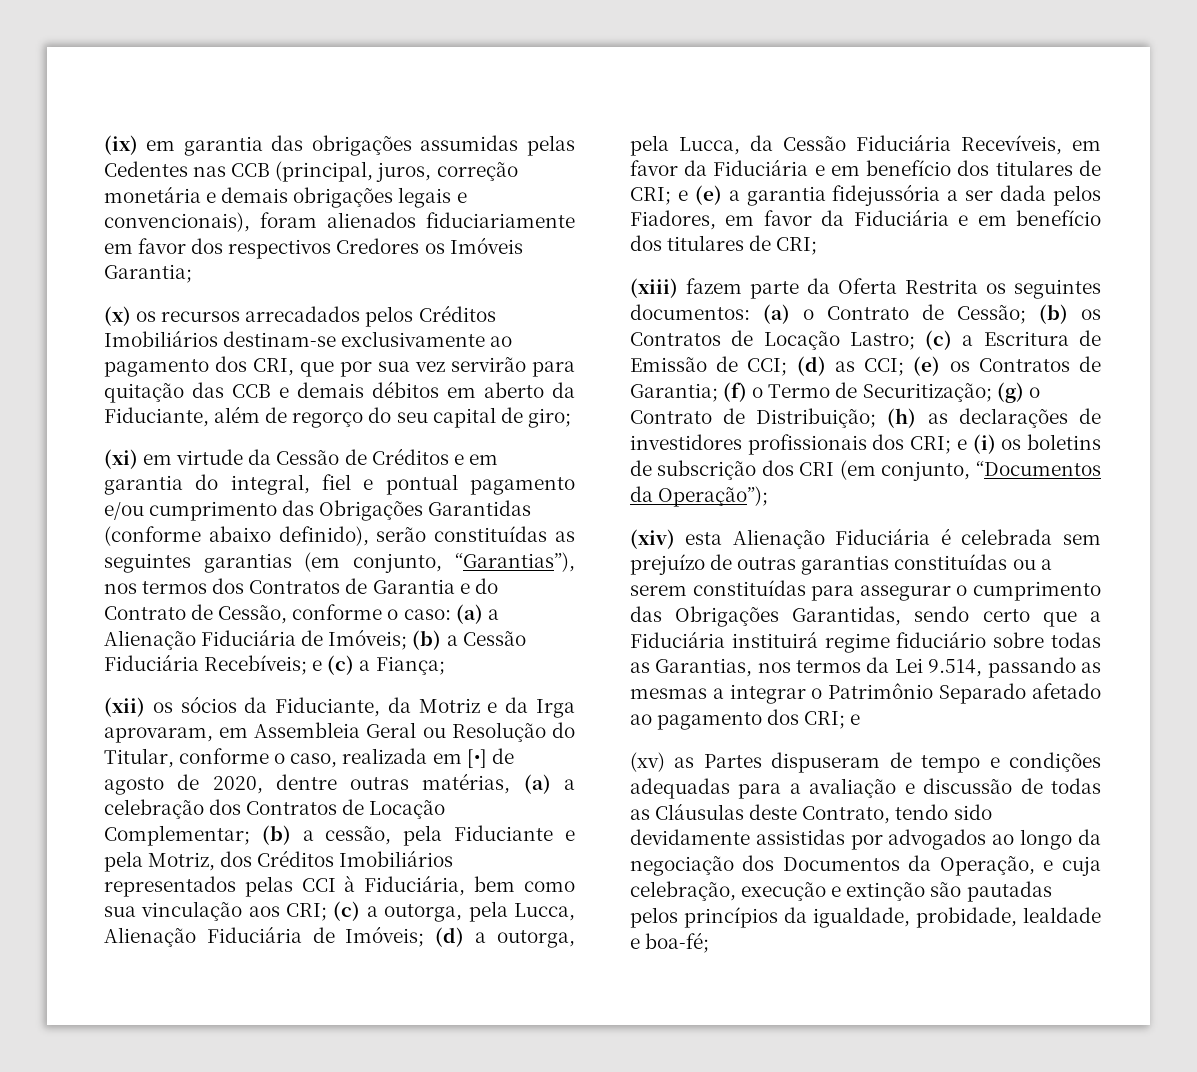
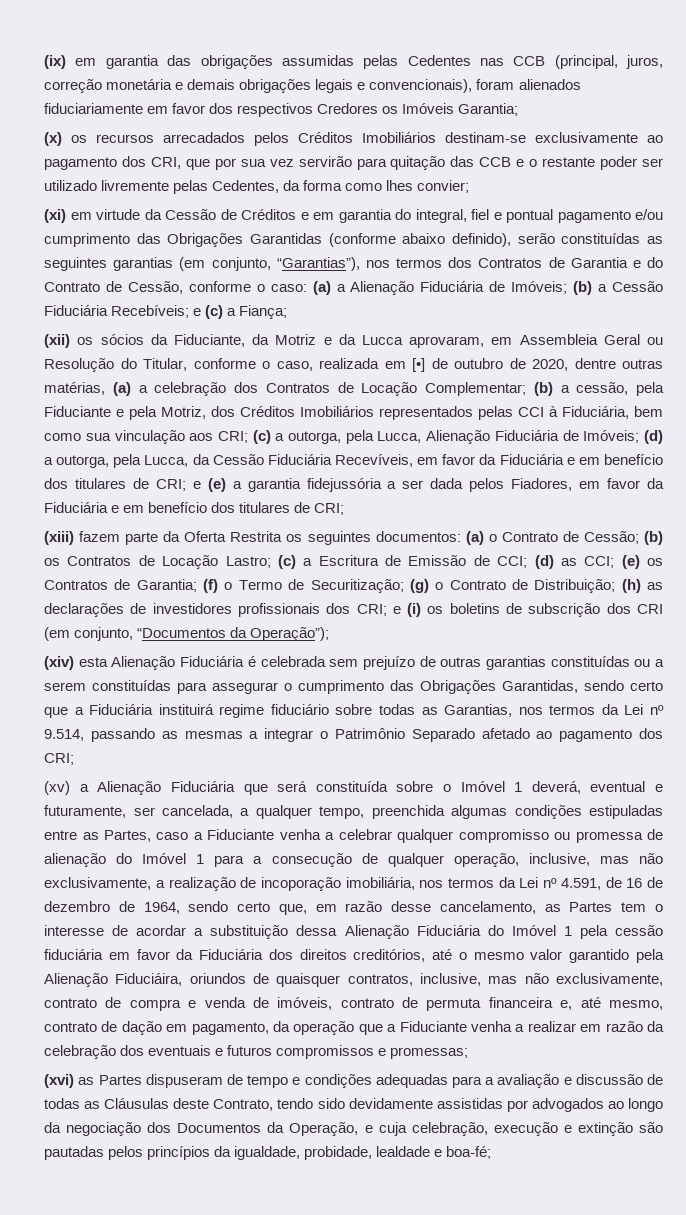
- (x) os recursos arrecadados pelos Créditos Imobiliários destinam-se exclusivamente ao pagamento dos CRI, que por sua vez servirão para quitação das CCB e demais débitos em aberto da Fiduciante, além de regorço do seu capital de giro;
+ (x) os recursos arrecadados pelos Créditos Imobiliários destinam-se exclusivamente ao pagamento dos CRI, que por sua vez servirão para quitação das CCB e o restante poder ser utilizado livremente pelas Cedentes, da forma como lhes convier;
- (xii) os sócios da Fiduciante, da Motriz e da Irga aprovaram, em Assembleia Geral ou Resolução do Titular, conforme o caso, realizada em [•] de agosto de 2020, dentre outras matérias, (a) a celebração dos Contratos de Locação Complementar;
+ (xii) os sócios da Fiduciante, da Motriz e da Lucca aprovaram, em Assembleia Geral ou Resolução do Titular, conforme o caso, realizada em [•] de outubro de 2020, dentre outras matérias, (a) a celebração dos Contratos de Locação Complementar;
- (xiv) esta Alienação Fiduciária é celebrada sem prejuízo de outras garantias constituídas ou a serem constituídas para assegurar o cumprimento das Obrigações Garantidas, sendo certo que a Fiduciária instituirá regime fiduciário sobre todas as Garantias, nos termos da Lei 9.514, passando as mesmas a integrar o Patrimônio Separado afetado ao pagamento dos CRI; e
+ (xiv) esta Alienação Fiduciária é celebrada sem prejuízo de outras garantias constituídas ou a serem constituídas para assegurar o cumprimento das Obrigações Garantidas, sendo certo que a Fiduciária instituirá regime fiduciário sobre todas as Garantias, nos termos da Lei nº 9.514, passando as mesmas a integrar o Patrimônio Separado afetado ao pagamento dos CRI;
- (xv) as Partes dispuseram de tempo e condições adequadas para a avaliação e discussão de todas as Cláusulas deste Contrato, tendo sido devidamente assistidas por advogados ao longo da negociação dos Documentos da Operação, e cuja celebração, execução e extinção são pautadas pelos princípios da igualdade, probidade, lealdade e boa-fé;
+ (xv) a Alienação Fiduciária que será constituída sobre o Imóvel 1 deverá, eventual e futuramente, ser cancelada, a qualquer tempo, preenchida algumas condições estipuladas entre as Partes, caso a Fiduciante venha a celebrar qualquer compromisso ou promessa de alienação do Imóvel 1 para a consecução de qualquer operação, inclusive, mas não exclusivamente, a realização de incoporação imobiliária, nos termos da Lei nº 4.591, de 16 de dezembro de 1964, sendo certo que, em razão desse cancelamento, as Partes tem o interesse de acordar a substituição dessa Alienação Fiduciária do Imóvel 1 pela cessão fiduciária em favor da Fiduciária dos direitos creditórios, até o mesmo valor garantido pela Alienação Fiduciáira, oriundos de quaisquer contratos, inclusive, mas não exclusivamente, contrato de compra e venda de imóveis, contrato de permuta financeira e, até mesmo, contrato de dação em pagamento, da operação que a Fiduciante venha a realizar em razão da celebração dos eventuais e futuros compromissos e promessas;
+ (xvi) as Partes dispuseram de tempo e condições adequadas para a avaliação e discussão de todas as Cláusulas deste Contrato, tendo sido devidamente assistidas por advogados ao longo da negociação dos Documentos da Operação, e cuja celebração, execução e extinção são pautadas pelos princípios da igualdade, probidade, lealdade e boa-fé;

